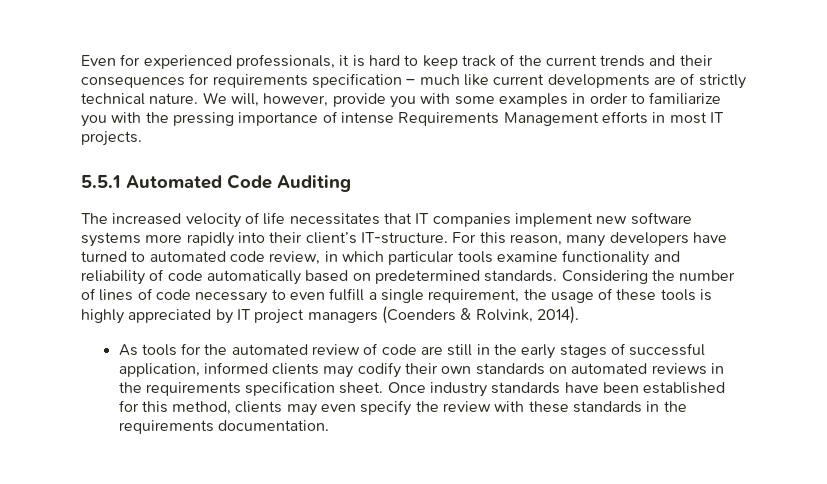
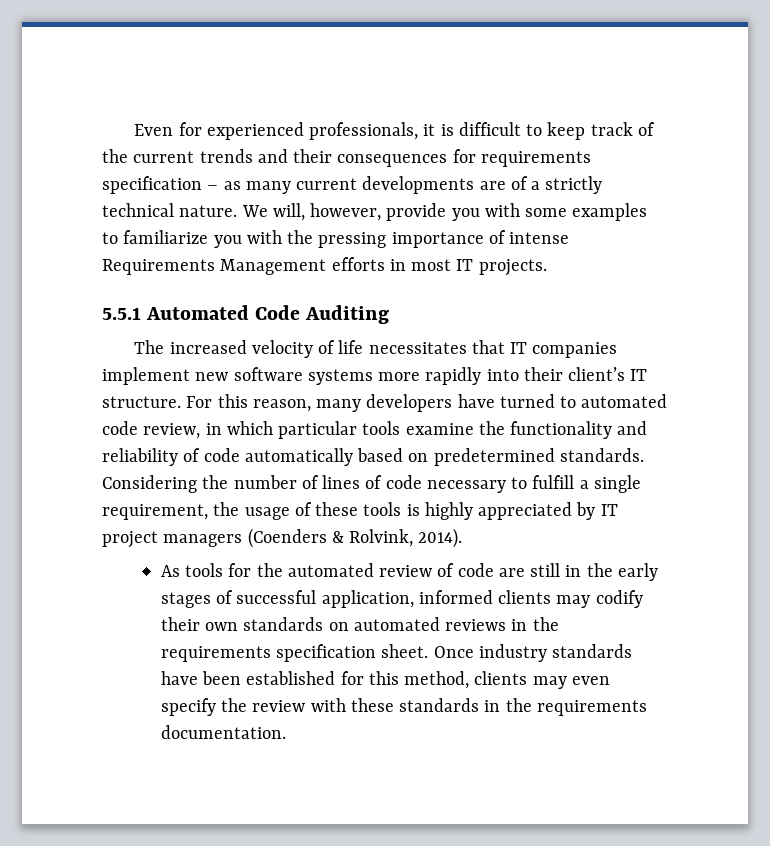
- Even for experienced professionals, it is hard to keep track of the current trends and their consequences for requirements specification – much like current developments are of strictly technical nature.
+ Even for experienced professionals, it is difficult to keep track of the current trends and their consequences for requirements specification – as many current developments are of a strictly technical nature.
- We will, however, provide you with some examples in order to familiarize you with the pressing importance of intense Requirements Management efforts in most IT projects.
+ We will, however, provide you with some examples to familiarize you with the pressing importance of intense Requirements Management efforts in most IT projects.
- The increased velocity of life necessitates that IT companies implement new software systems more rapidly into their client’s IT-structure.
+ The increased velocity of life necessitates that IT companies implement new software systems more rapidly into their client’s IT structure.
- For this reason, many developers have turned to automated code review, in which particular tools examine functionality and reliability of code automatically based on predetermined standards.
+ For this reason, many developers have turned to automated code review, in which particular tools examine the functionality and reliability of code automatically based on predetermined standards.
- Considering the number of lines of code necessary to even fulfill a single requirement, the usage of these tools is highly appreciated by IT project managers (Coenders & Rolvink, 2014).
+ Considering the number of lines of code necessary to fulfill a single requirement, the usage of these tools is highly appreciated by IT project managers (Coenders & Rolvink, 2014).

